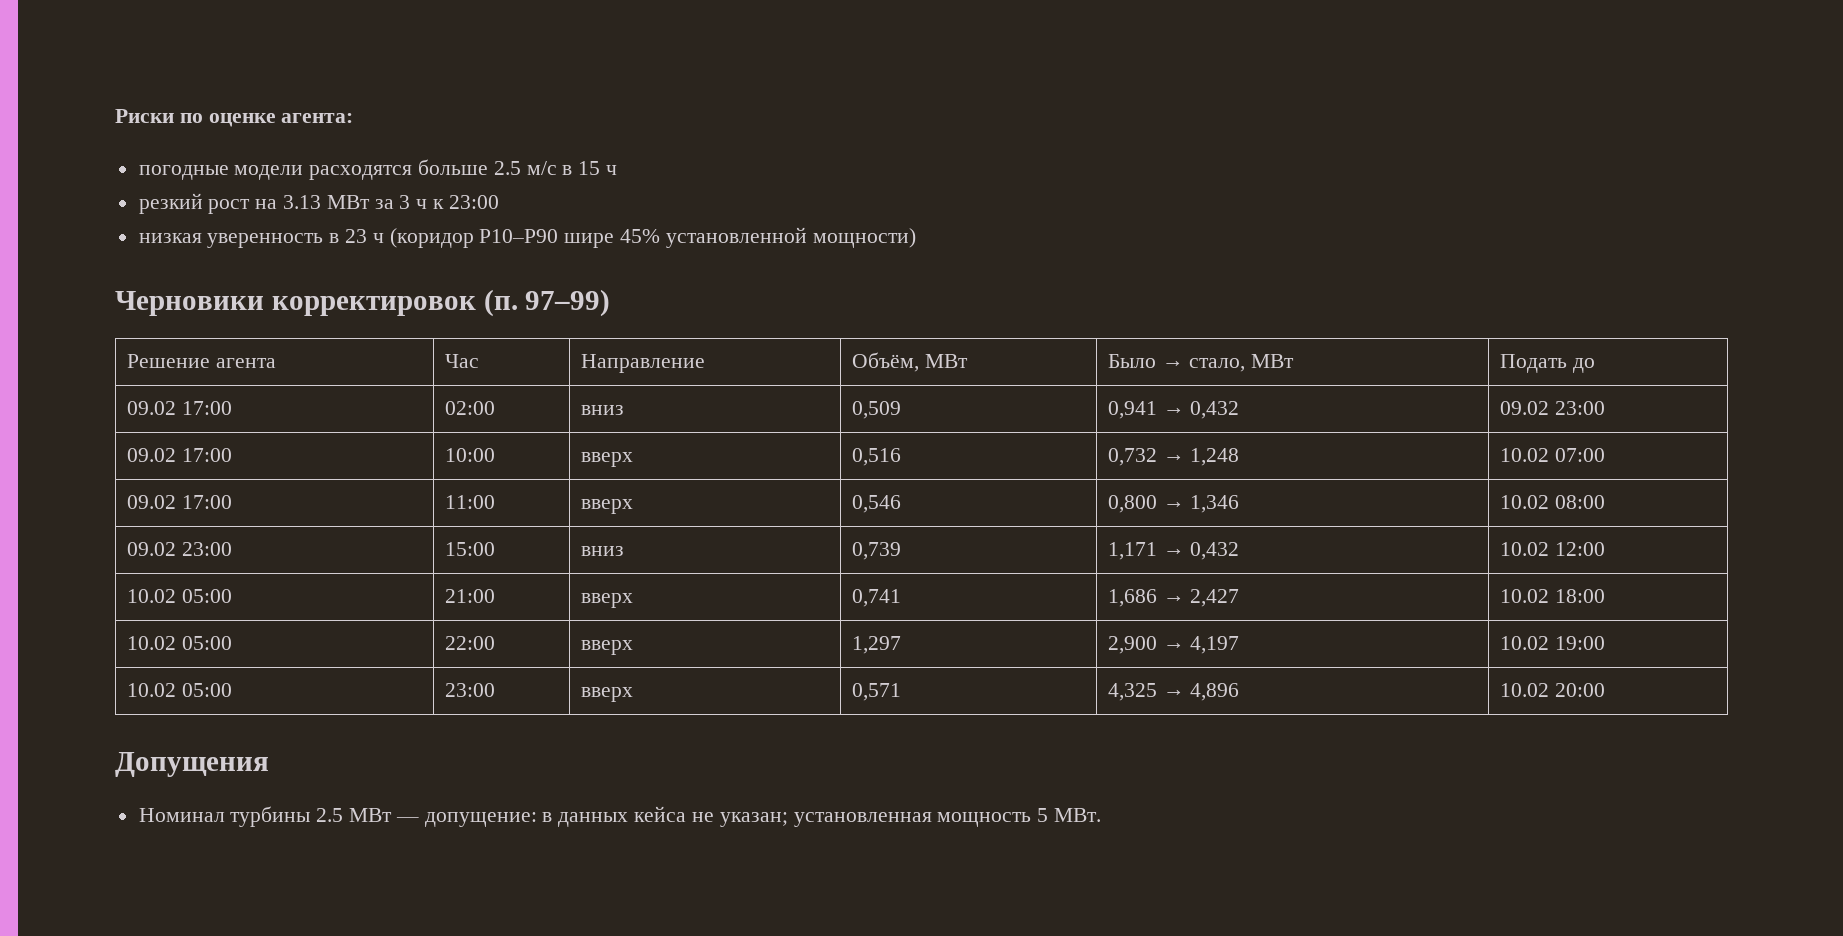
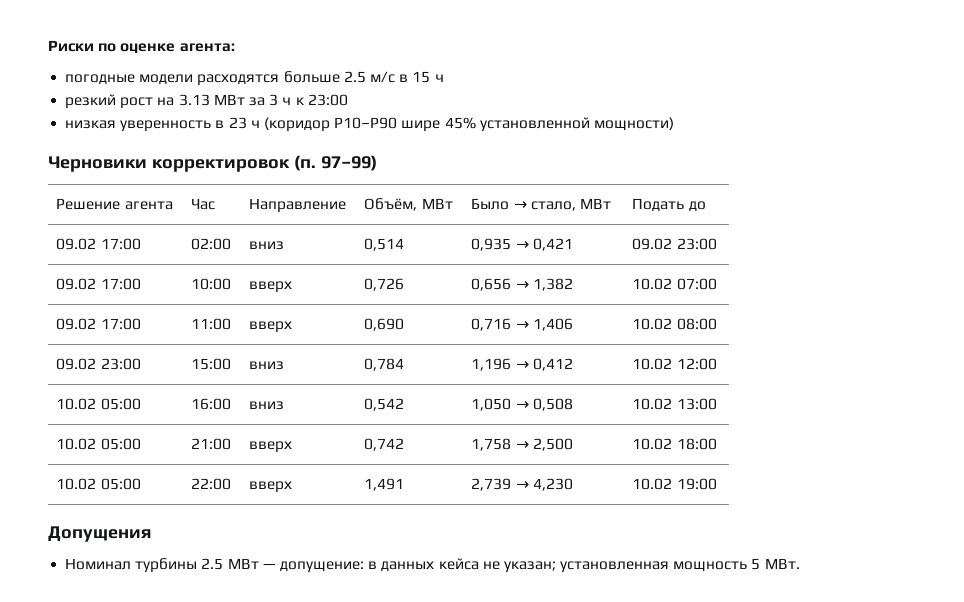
- 09.02 17:00 | 02:00 | вниз | 0,509 | 0,941 → 0,432 | 09.02 23:00
+ 09.02 17:00 | 02:00 | вниз | 0,514 | 0,935 → 0,421 | 09.02 23:00
- 09.02 17:00 | 10:00 | вверх | 0,516 | 0,732 → 1,248 | 10.02 07:00
+ 09.02 17:00 | 10:00 | вверх | 0,726 | 0,656 → 1,382 | 10.02 07:00
- 09.02 17:00 | 11:00 | вверх | 0,546 | 0,800 → 1,346 | 10.02 08:00
+ 09.02 17:00 | 11:00 | вверх | 0,690 | 0,716 → 1,406 | 10.02 08:00
- 09.02 23:00 | 15:00 | вниз | 0,739 | 1,171 → 0,432 | 10.02 12:00
+ 09.02 23:00 | 15:00 | вниз | 0,784 | 1,196 → 0,412 | 10.02 12:00
+ 10.02 05:00 | 16:00 | вниз | 0,542 | 1,050 → 0,508 | 10.02 13:00
- 10.02 05:00 | 21:00 | вверх | 0,741 | 1,686 → 2,427 | 10.02 18:00
+ 10.02 05:00 | 21:00 | вверх | 0,742 | 1,758 → 2,500 | 10.02 18:00
- 10.02 05:00 | 22:00 | вверх | 1,297 | 2,900 → 4,197 | 10.02 19:00
- 10.02 05:00 | 23:00 | вверх | 0,571 | 4,325 → 4,896 | 10.02 20:00
+ 10.02 05:00 | 22:00 | вверх | 1,491 | 2,739 → 4,230 | 10.02 19:00

